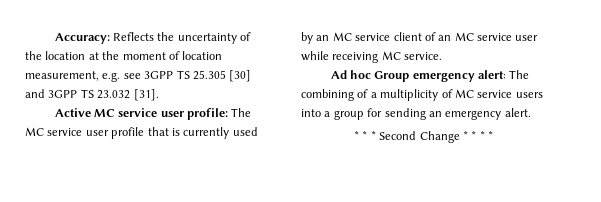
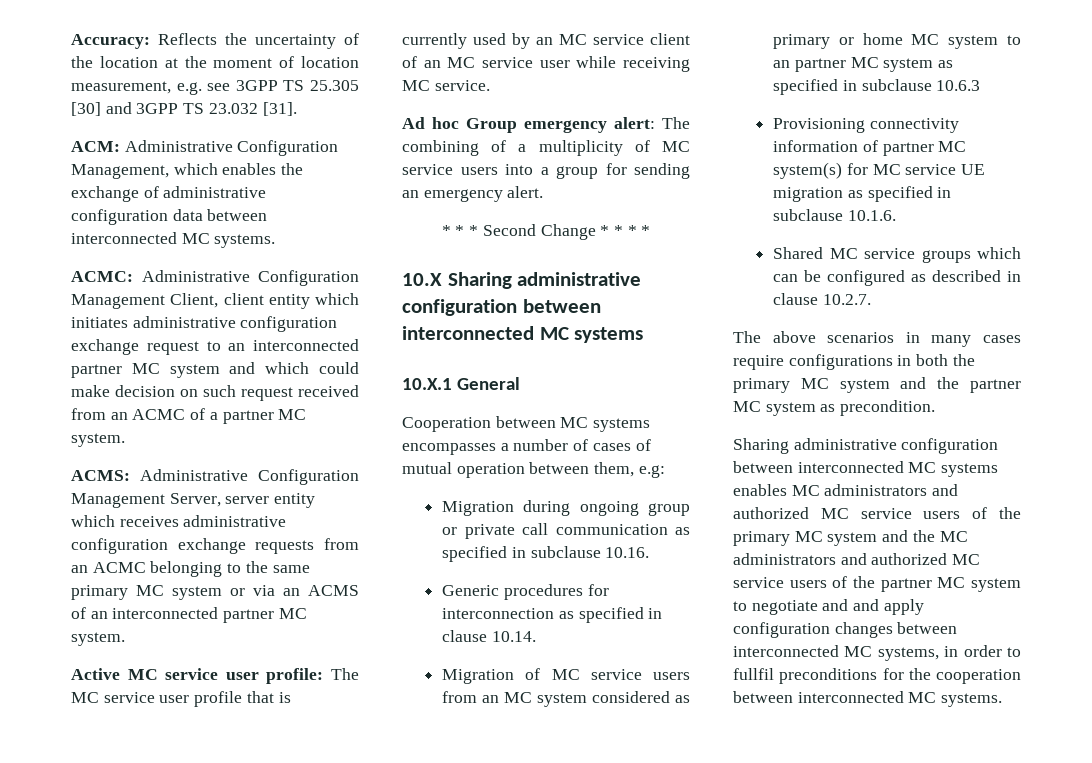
+ ACM: Administrative Configuration Management, which enables the exchange of administrative configuration data between interconnected MC systems.
+ ACMC: Administrative Configuration Management Client, client entity which initiates administrative configuration exchange request to an interconnected partner MC system and which could make decision on such request received from an ACMC of a partner MC system.
+ ACMS: Administrative Configuration Management Server, server entity which receives administrative configuration exchange requests from an ACMC belonging to the same primary MC system or via an ACMS of an interconnected partner MC system.
+ 10.X Sharing administrative configuration between interconnected MC systems
+ 10.X.1 General
+ Cooperation between MC systems encompasses a number of cases of mutual operation between them, e.g:
+ Migration during ongoing group or private call communication as specified in subclause 10.16.
+ Generic procedures for interconnection as specified in clause 10.14.
+ Migration of MC service users from an MC system considered as primary or home MC system to an partner MC system as specified in subclause 10.6.3
+ Provisioning connectivity information of partner MC system(s) for MC service UE migration as specified in subclause 10.1.6.
+ Shared MC service groups which can be configured as described in clause 10.2.7.
+ The above scenarios in many cases require configurations in both the primary MC system and the partner MC system as precondition.
+ Sharing administrative configuration between interconnected MC systems enables MC administrators and authorized MC service users of the primary MC system and the MC administrators and authorized MC service users of the partner MC system to negotiate and and apply configuration changes between interconnected MC systems, in order to fullfil preconditions for the cooperation between interconnected MC systems.

